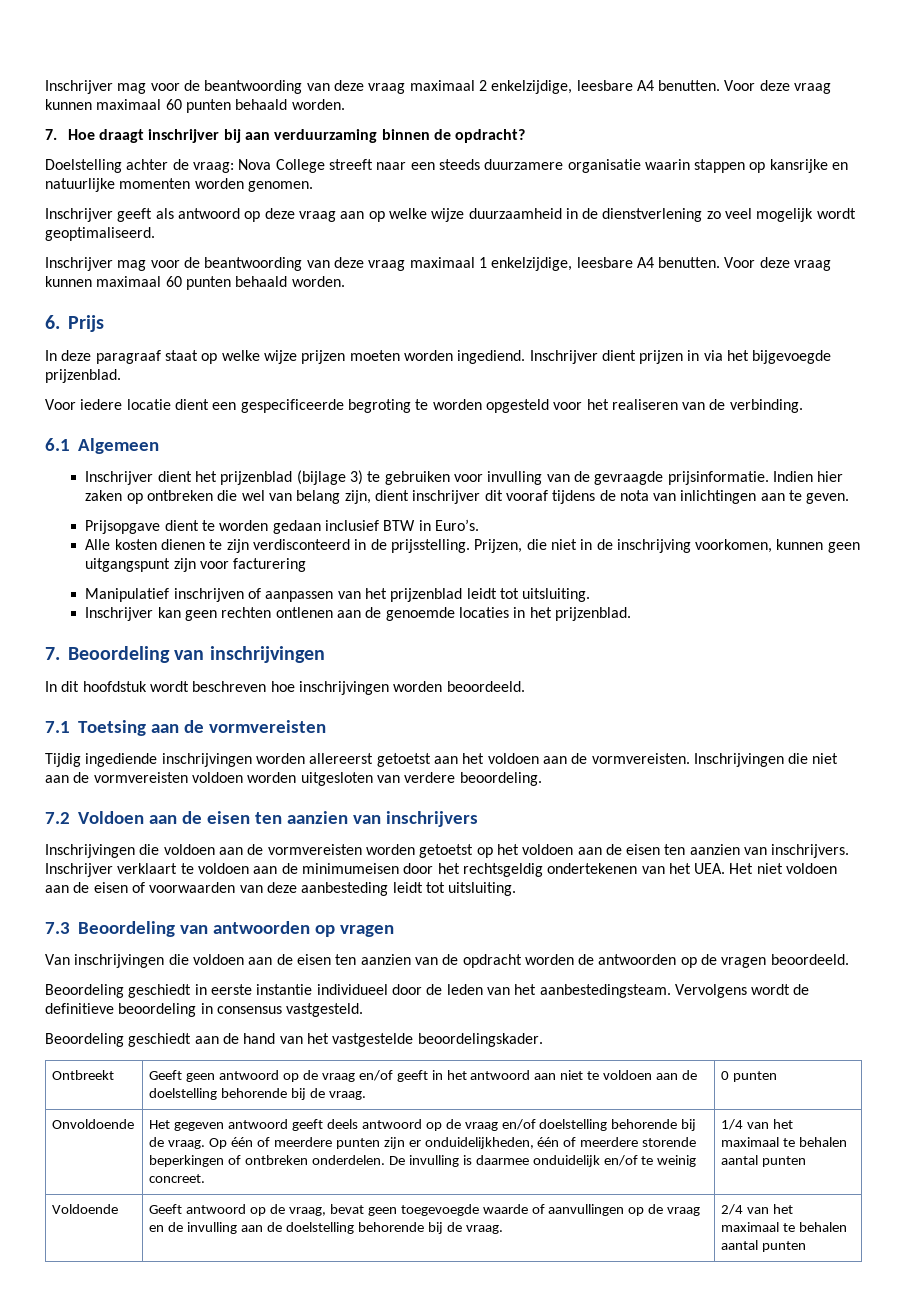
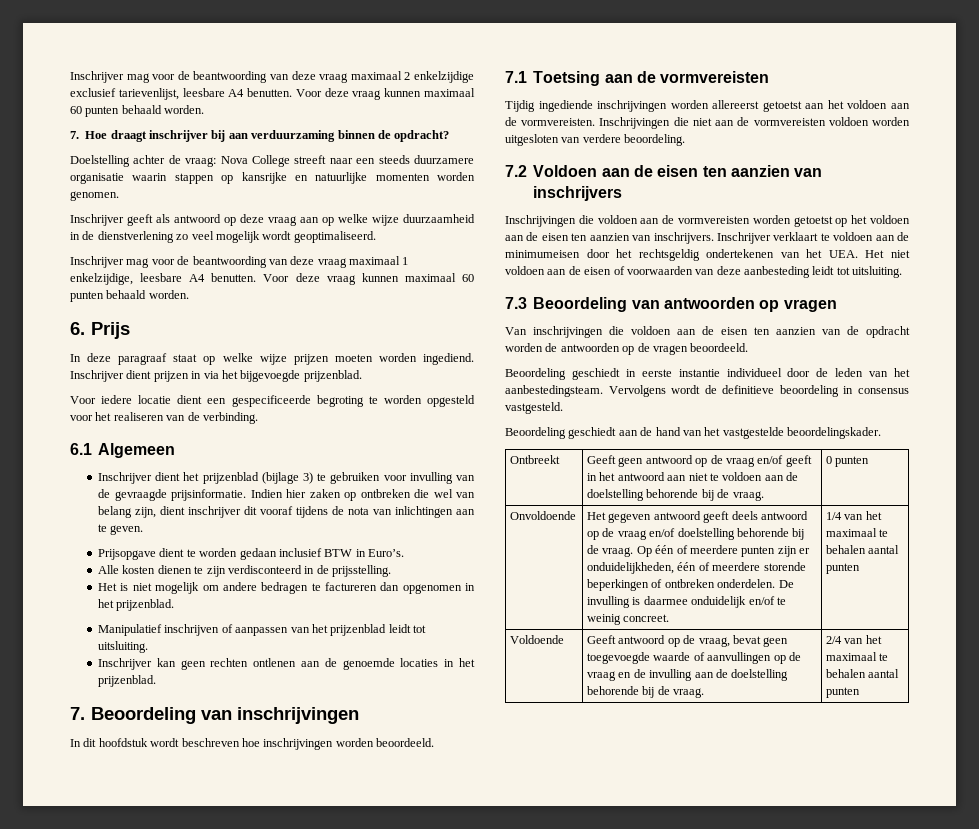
- Inschrijver mag voor de beantwoording van deze vraag maximaal 2 enkelzijdige, leesbare A4 benutten.
+ Inschrijver mag voor de beantwoording van deze vraag maximaal 2 enkelzijdige exclusief tarievenlijst, leesbare A4 benutten.
- Alle kosten dienen te zijn verdisconteerd in de prijsstelling. Prijzen, die niet in de inschrijving voorkomen, kunnen geen uitgangspunt zijn voor facturering
+ Alle kosten dienen te zijn verdisconteerd in de prijsstelling.
+ Het is niet mogelijk om andere bedragen te factureren dan opgenomen in het prijzenblad.

